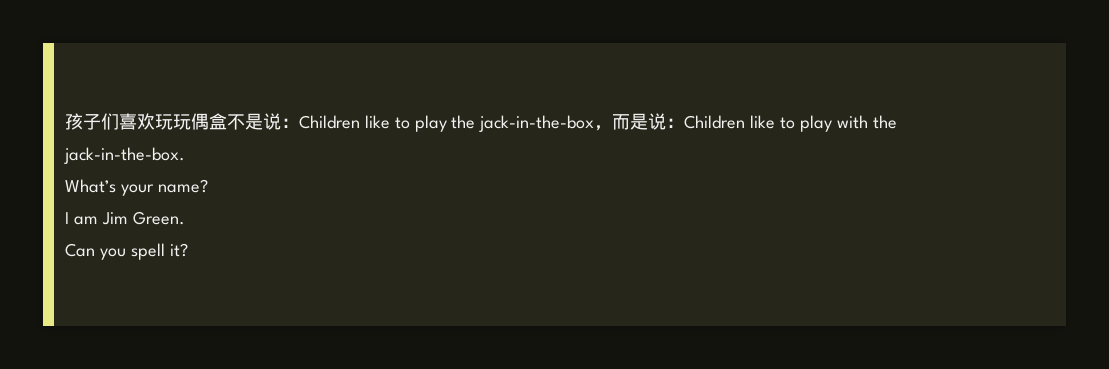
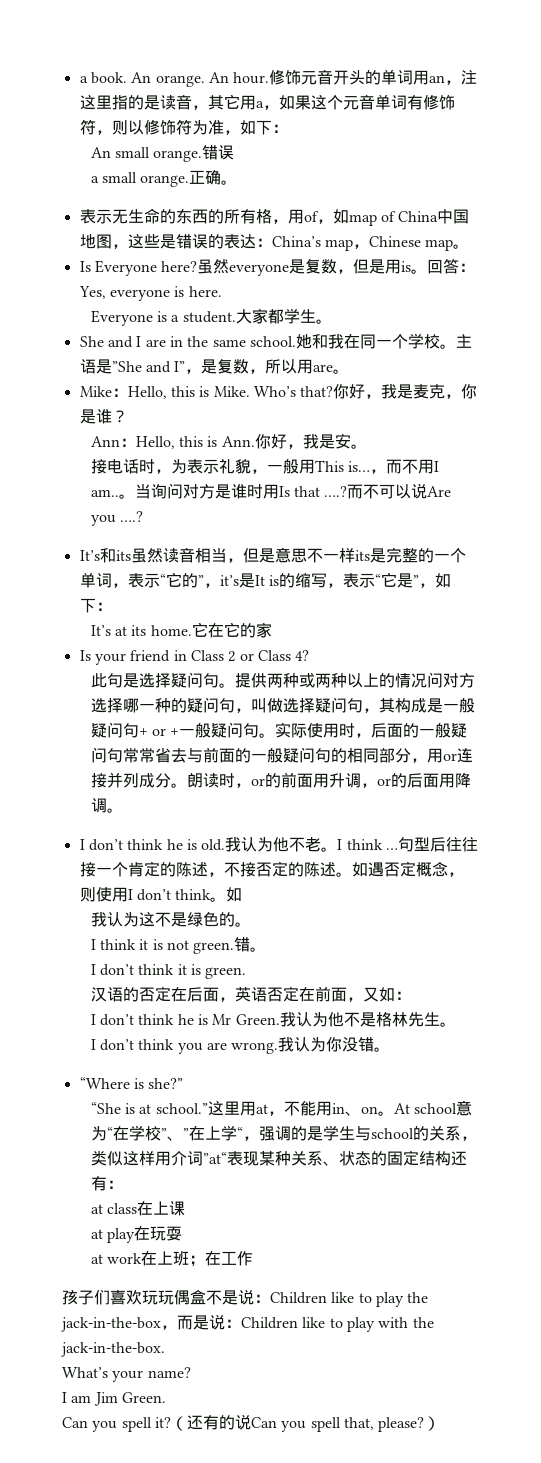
+ a book. An orange. An hour.修饰元音开头的单词用an，注这里指的是读音，其它用a，如果这个元音单词有修饰符，则以修饰符为准，如下：
+ An small orange.错误
+ a small orange.正确。
+ 表示无生命的东西的所有格，用of，如map of China中国地图，这些是错误的表达：China’s map，Chinese map。
+ Is Everyone here?虽然everyone是复数，但是用is。回答：Yes, everyone is here.
+ Everyone is a student.大家都学生。
+ She and I are in the same school.她和我在同一个学校。主语是”She and I”，是复数，所以用are。
+ Mike：Hello, this is Mike. Who’s that?你好，我是麦克，你是谁？
+ Ann：Hello, this is Ann.你好，我是安。
+ 接电话时，为表示礼貌，一般用This is…，而不用I am..。当询问对方是谁时用Is that ….?而不可以说Are you ….?
+ It’s和its虽然读音相当，但是意思不一样its是完整的一个单词，表示“它的”，it’s是It is的缩写，表示“它是”，如下：
+ It’s at its home.它在它的家
+ Is your friend in Class 2 or Class 4?
+ 此句是选择疑问句。提供两种或两种以上的情况问对方选择哪一种的疑问句，叫做选择疑问句，其构成是一般疑问句+ or +一般疑问句。实际使用时，后面的一般疑问句常常省去与前面的一般疑问句的相同部分，用or连接并列成分。朗读时，or的前面用升调，or的后面用降调。
+ I don’t think he is old.我认为他不老。I think …句型后往往接一个肯定的陈述，不接否定的陈述。如遇否定概念，则使用I don’t think。如
+ 我认为这不是绿色的。
+ I think it is not green.错。
+ I don’t think it is green.
+ 汉语的否定在后面，英语否定在前面，又如：
+ I don’t think he is Mr Green.我认为他不是格林先生。
+ I don’t think you are wrong.我认为你没错。
+ “Where is she?”
+ “She is at school.”这里用at，不能用in、on。At school意为“在学校”、”在上学“，强调的是学生与school的关系，类似这样用介词”at“表现某种关系、状态的固定结构还有：
+ at class在上课
+ at play在玩耍
+ at work在上班；在工作
+ （还有的说Can you spell that, please?）

